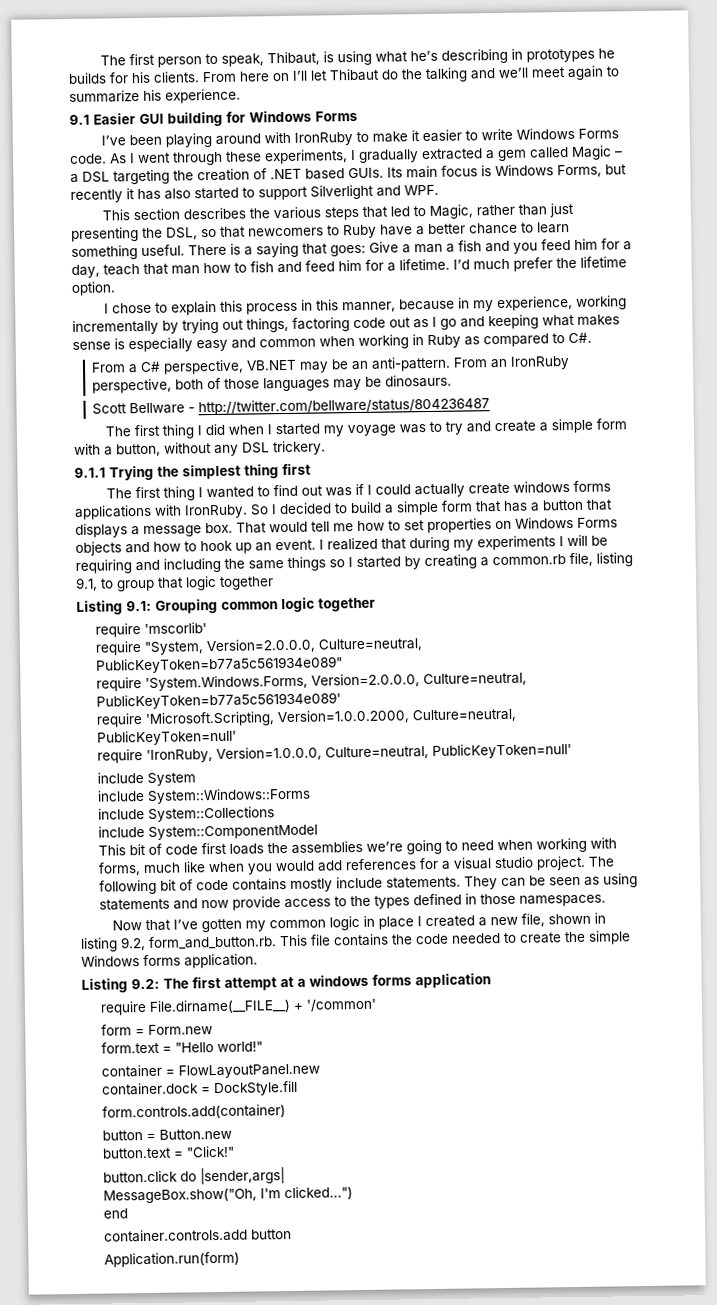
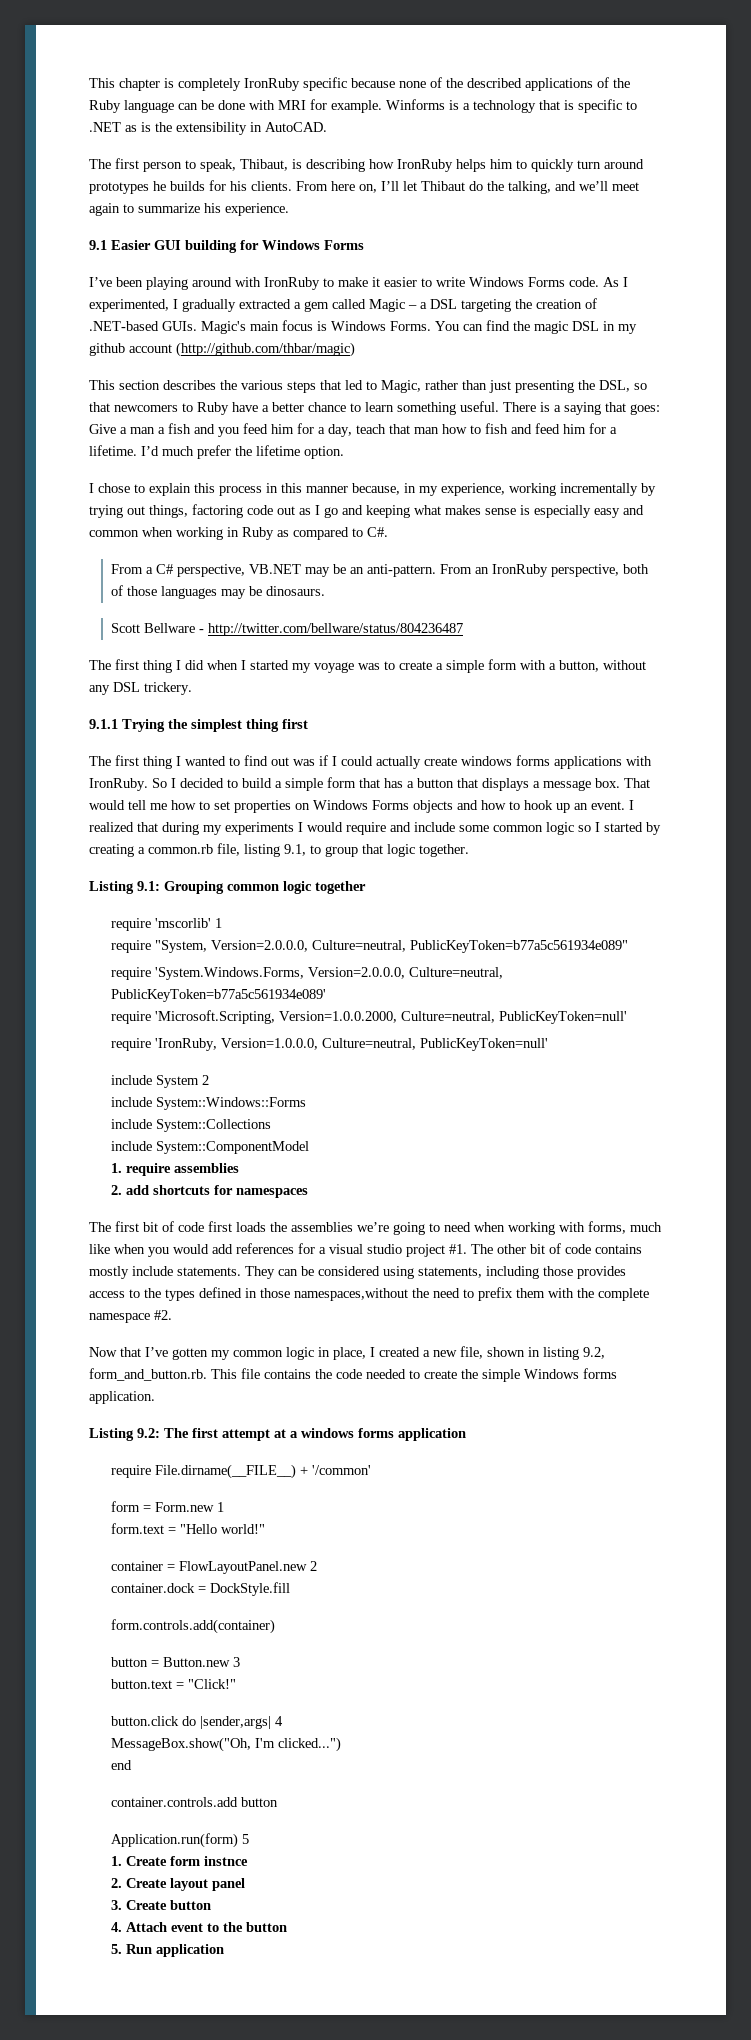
+ This chapter is completely IronRuby specific because none of the described applications of the Ruby language can be done with MRI for example. Winforms is a technology that is specific to .NET as is the extensibility in AutoCAD.
- The first person to speak, Thibaut, is using what he’s describing in prototypes he builds for his clients.
+ The first person to speak, Thibaut, is describing how IronRuby helps him to quickly turn around prototypes he builds for his clients.
- From here on I’ll let Thibaut do the talking and we’ll meet again to summarize his experience.
+ From here on, I’ll let Thibaut do the talking, and we’ll meet again to summarize his experience.
- As I went through these experiments, I gradually extracted a gem called Magic – a DSL targeting the creation of .NET based GUIs. Its main focus is Windows Forms, but recently it has also started to support Silverlight and WPF.
+ As I experimented, I gradually extracted a gem called Magic – a DSL targeting the creation of .NET-based GUIs. Magic's main focus is Windows Forms. You can find the magic DSL in my github account (http://github.com/thbar/magic)
- I chose to explain this process in this manner, because in my experience, working incrementally by trying out things, factoring code out as I go and keeping what makes sense is especially easy and common when working in Ruby as compared to C#.
+ I chose to explain this process in this manner because, in my experience, working incrementally by trying out things, factoring code out as I go and keeping what makes sense is especially easy and common when working in Ruby as compared to C#.
- The first thing I did when I started my voyage was to try and create a simple form with a button, without any DSL trickery.
+ The first thing I did when I started my voyage was to create a simple form with a button, without any DSL trickery.
- I realized that during my experiments I will be requiring and including the same things so I started by creating a common.rb file, listing 9.1, to group that logic together
+ I realized that during my experiments I would require and include some common logic so I started by creating a common.rb file, listing 9.1, to group that logic together.
- require 'mscorlib'
+ require 'mscorlib' 1
- include System
+ include System 2
- This bit of code first loads the assemblies we’re going to need when working with forms, much like when you would add references for a visual studio project. The following bit of code contains mostly include statements.
+ 1. require assemblies
+ 2. add shortcuts for namespaces
+ The first bit of code first loads the assemblies we’re going to need when working with forms, much like when you would add references for a visual studio project #1. The other bit of code contains mostly include statements.
- They can be seen as using statements and now provide access to the types defined in those namespaces.
+ They can be considered using statements, including those provides access to the types defined in those namespaces,without the need to prefix them with the complete namespace #2.
- Now that I’ve gotten my common logic in place I created a new file, shown in listing 9.2, form_and_button.rb. This file contains the code needed to create the simple Windows forms application.
+ Now that I’ve gotten my common logic in place, I created a new file, shown in listing 9.2, form_and_button.rb. This file contains the code needed to create the simple Windows forms application.
- form = Form.new
+ form = Form.new 1
- container = FlowLayoutPanel.new
+ container = FlowLayoutPanel.new 2
- button = Button.new
+ button = Button.new 3
- button.click do |sender,args|
+ button.click do |sender,args| 4
- Application.run(form)
+ Application.run(form) 5
+ 1. Create form instnce
+ 2. Create layout panel
+ 3. Create button
+ 4. Attach event to the button
+ 5. Run application

